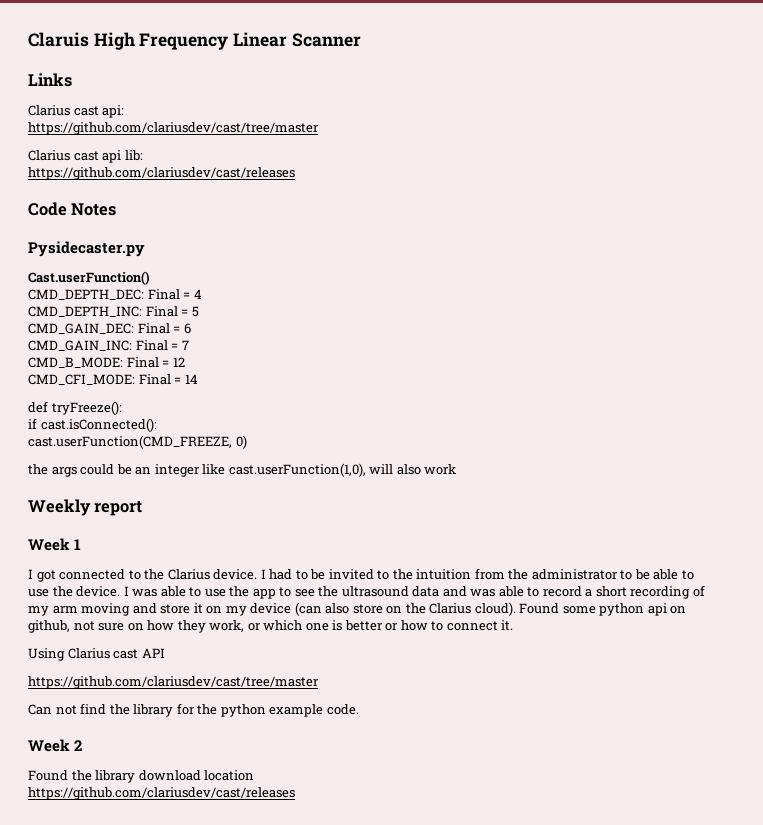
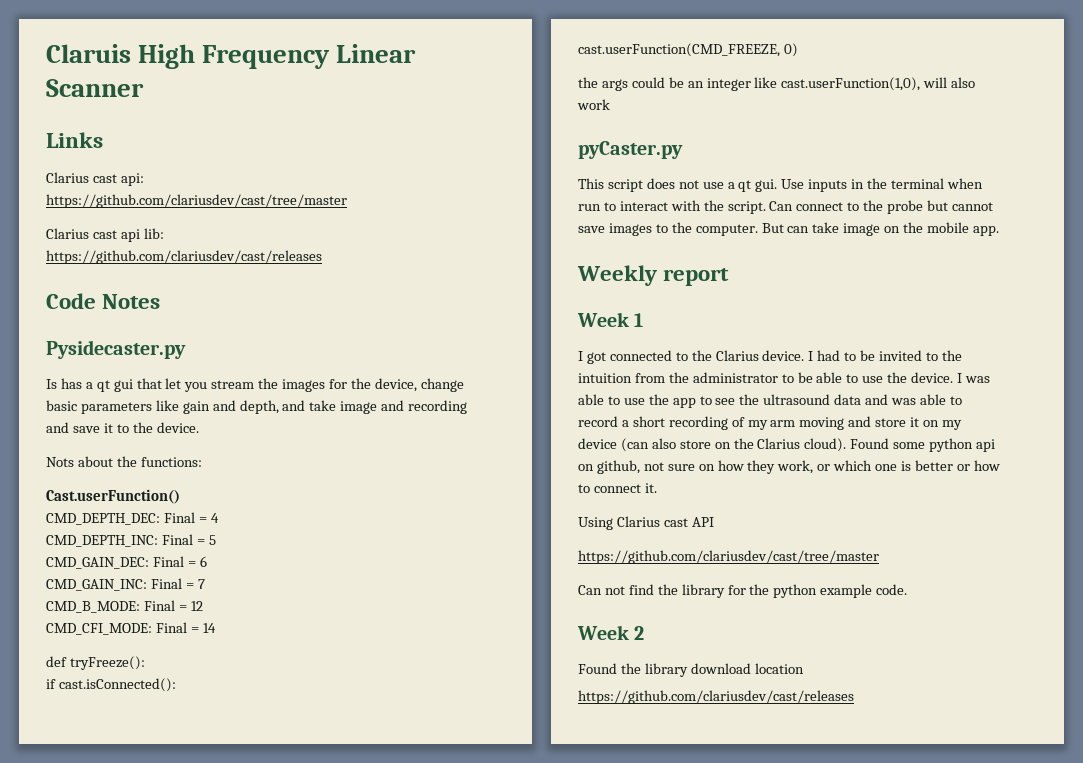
+ Is has a qt gui that let you stream the images for the device, change basic parameters like gain and depth, and take image and recording and save it to the device.
+ Nots about the functions:
+ pyCaster.py
+ This script does not use a qt gui. Use inputs in the terminal when run to interact with the script. Can connect to the probe but cannot save images to the computer. But can take image on the mobile app.

